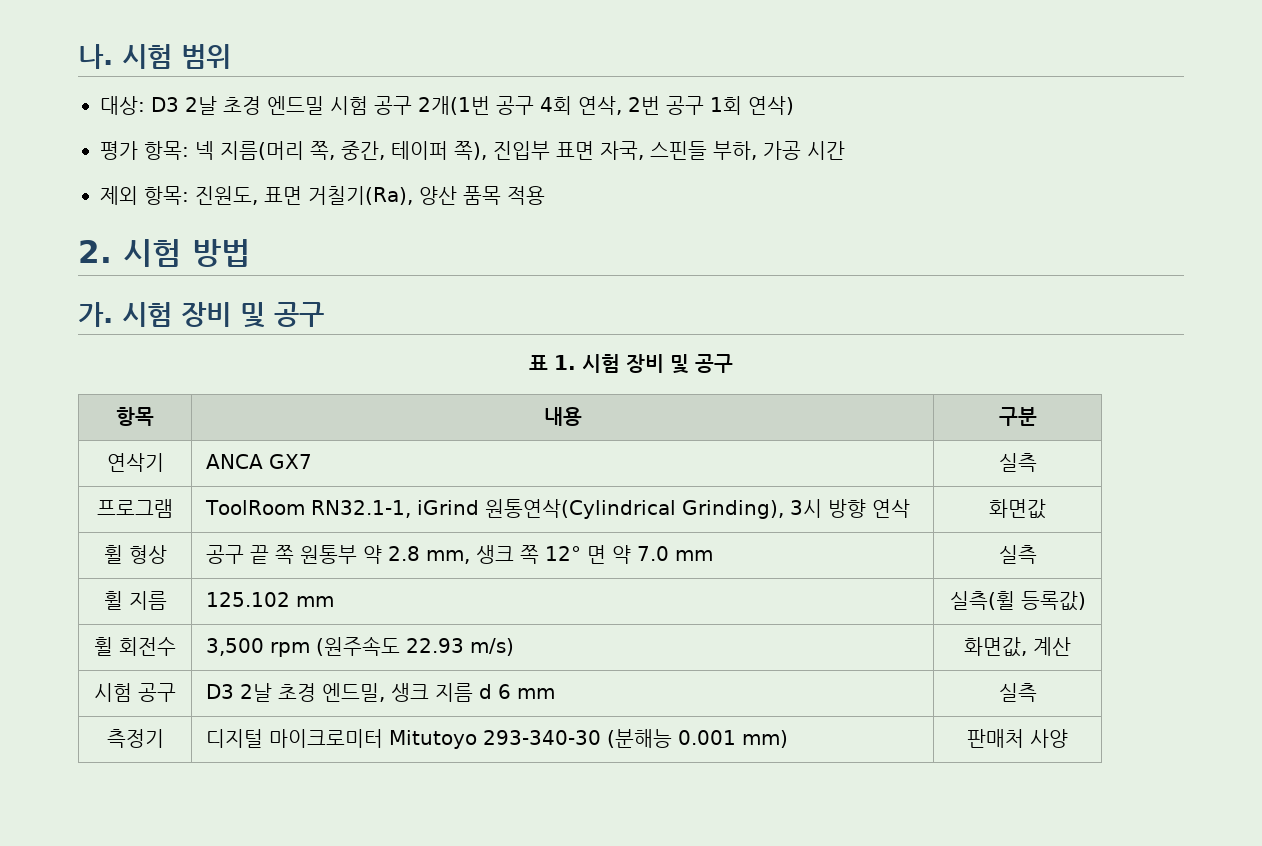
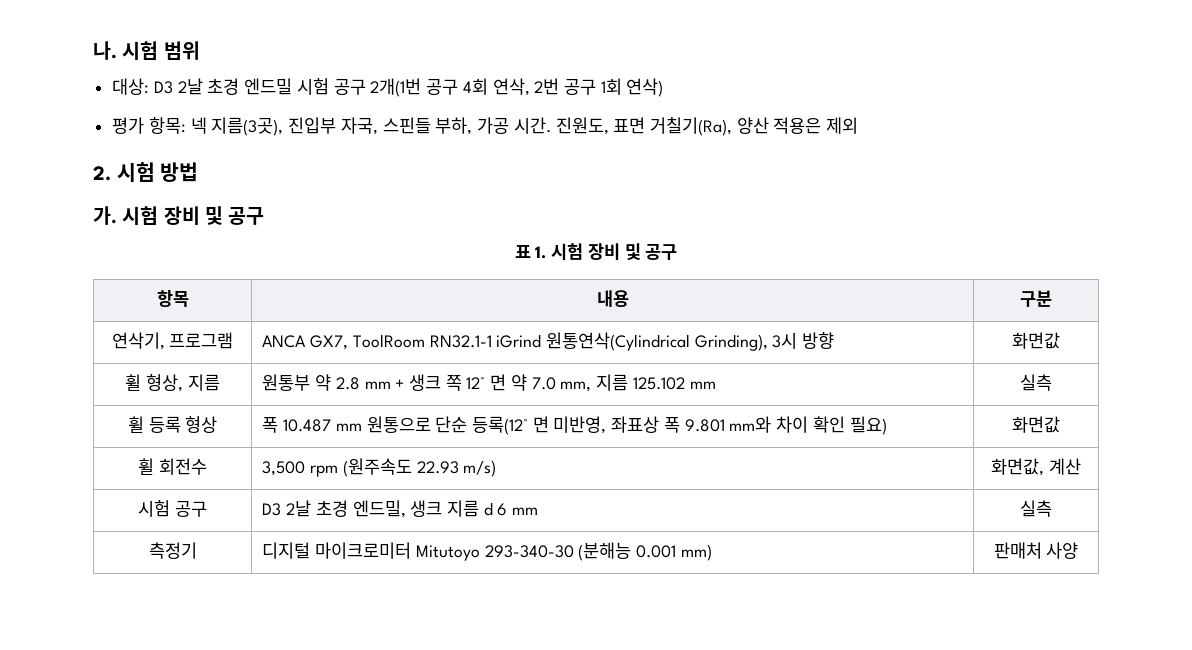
- 평가 항목: 넥 지름(머리 쪽, 중간, 테이퍼 쪽), 진입부 표면 자국, 스핀들 부하, 가공 시간
- 제외 항목: 진원도, 표면 거칠기(Ra), 양산 품목 적용
+ 평가 항목: 넥 지름(3곳), 진입부 자국, 스핀들 부하, 가공 시간. 진원도, 표면 거칠기(Ra), 양산 적용은 제외
- 연삭기 | ANCA GX7 | 실측
- 프로그램 | ToolRoom RN32.1-1, iGrind 원통연삭(Cylindrical Grinding), 3시 방향 연삭 | 화면값
- 휠 형상 | 공구 끝 쪽 원통부 약 2.8 mm, 생크 쪽 12° 면 약 7.0 mm | 실측
+ 연삭기, 프로그램 | ANCA GX7, ToolRoom RN32.1-1 iGrind 원통연삭(Cylindrical Grinding), 3시 방향 | 화면값
+ 휠 형상, 지름 | 원통부 약 2.8 mm + 생크 쪽 12° 면 약 7.0 mm, 지름 125.102 mm | 실측
- 휠 지름 | 125.102 mm | 실측(휠 등록값)
+ 휠 등록 형상 | 폭 10.487 mm 원통으로 단순 등록(12° 면 미반영, 좌표상 폭 9.801 mm와 차이 확인 필요) | 화면값

